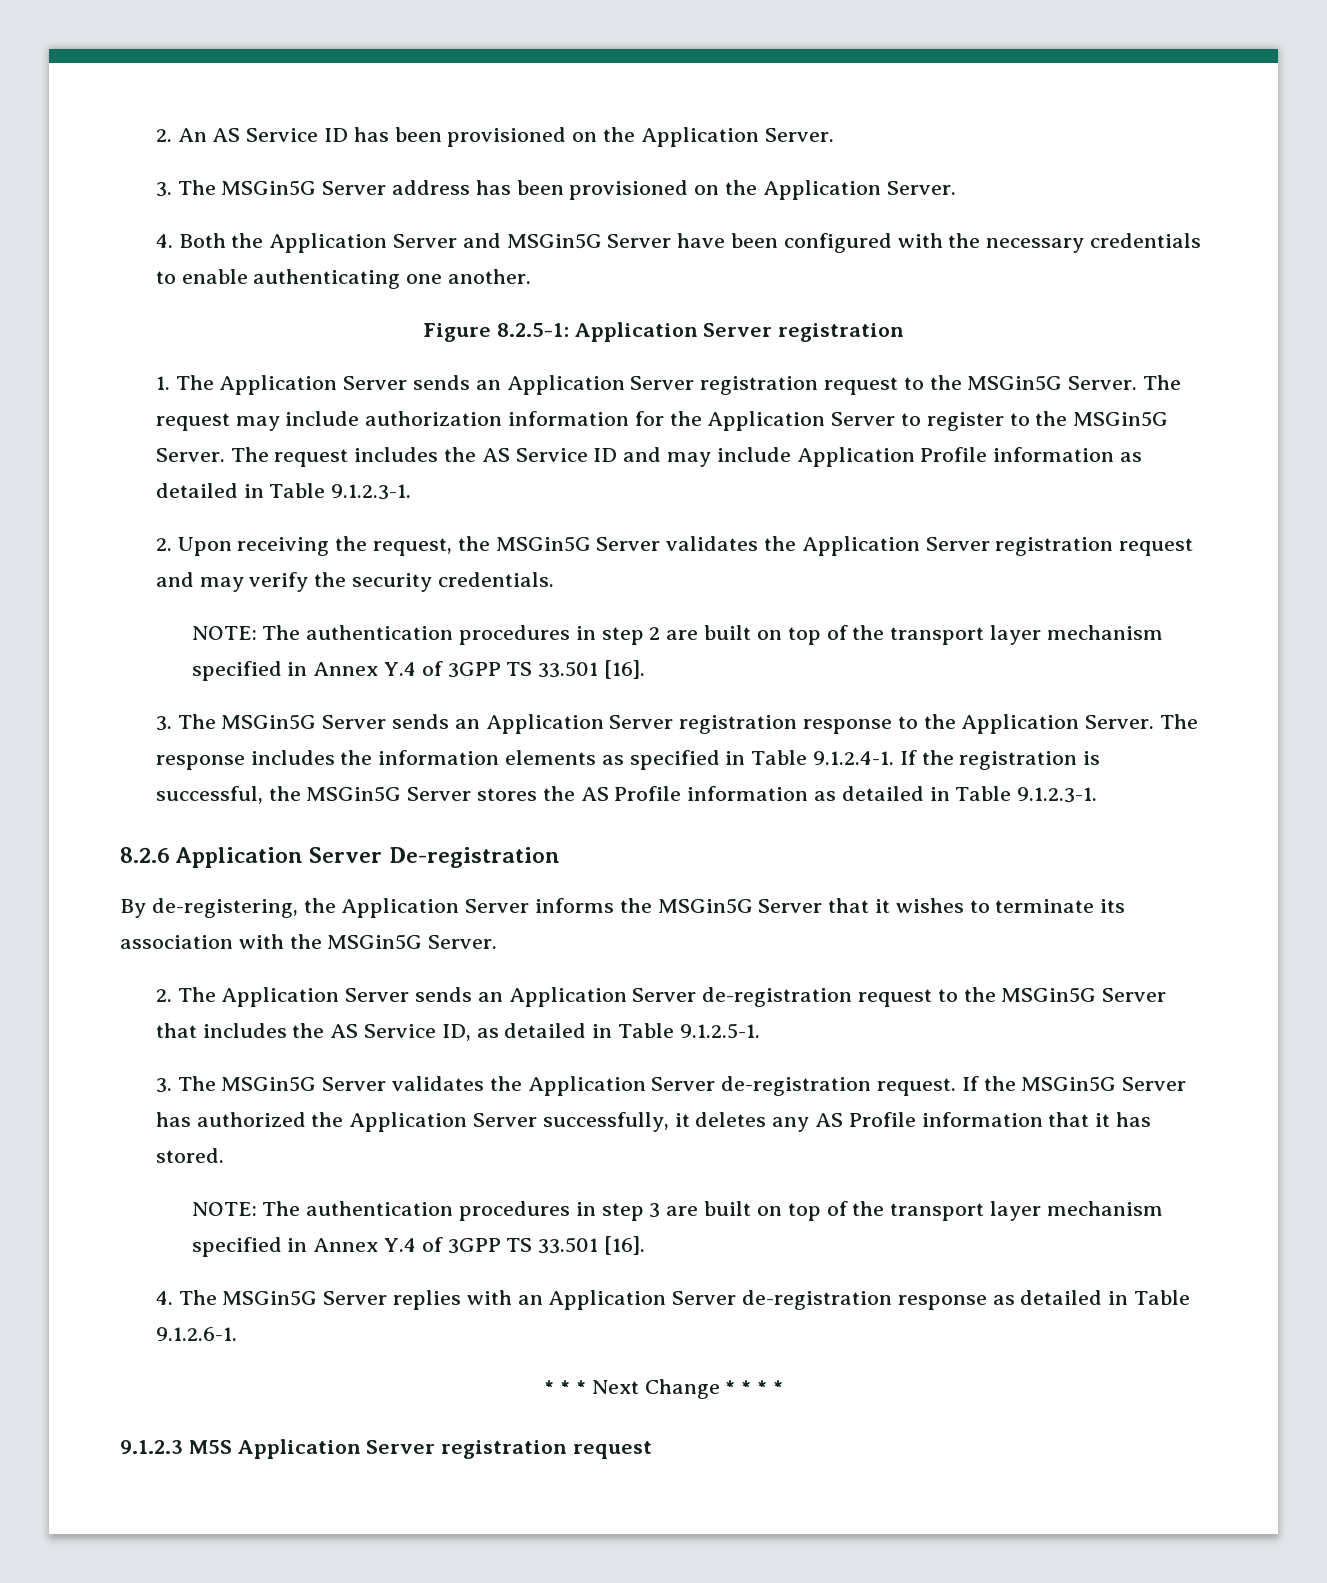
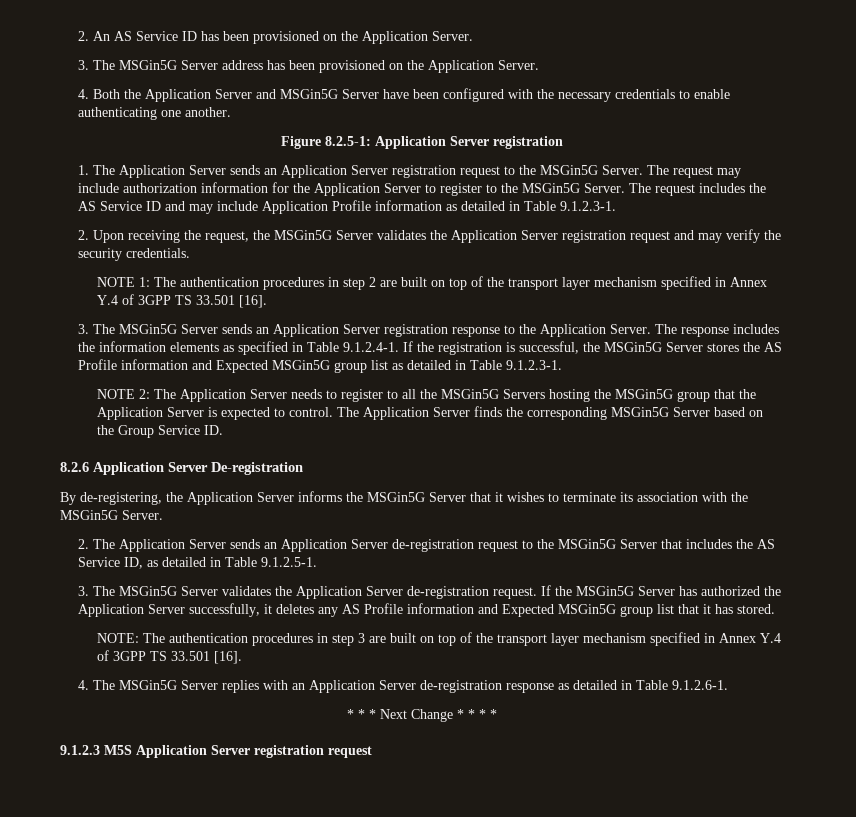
- NOTE: The authentication procedures in step 2 are built on top of the transport layer mechanism specified in Annex Y.4 of 3GPP TS 33.501 [16].
+ NOTE 1: The authentication procedures in step 2 are built on top of the transport layer mechanism specified in Annex Y.4 of 3GPP TS 33.501 [16].
- The response includes the information elements as specified in Table 9.1.2.4-1. If the registration is successful, the MSGin5G Server stores the AS Profile information as detailed in Table 9.1.2.3-1.
+ The response includes the information elements as specified in Table 9.1.2.4-1. If the registration is successful, the MSGin5G Server stores the AS Profile information and Expected MSGin5G group list as detailed in Table 9.1.2.3-1.
+ NOTE 2: The Application Server needs to register to all the MSGin5G Servers hosting the MSGin5G group that the Application Server is expected to control. The Application Server finds the corresponding MSGin5G Server based on the Group Service ID.
- If the MSGin5G Server has authorized the Application Server successfully, it deletes any AS Profile information that it has stored.
+ If the MSGin5G Server has authorized the Application Server successfully, it deletes any AS Profile information and Expected MSGin5G group list that it has stored.

